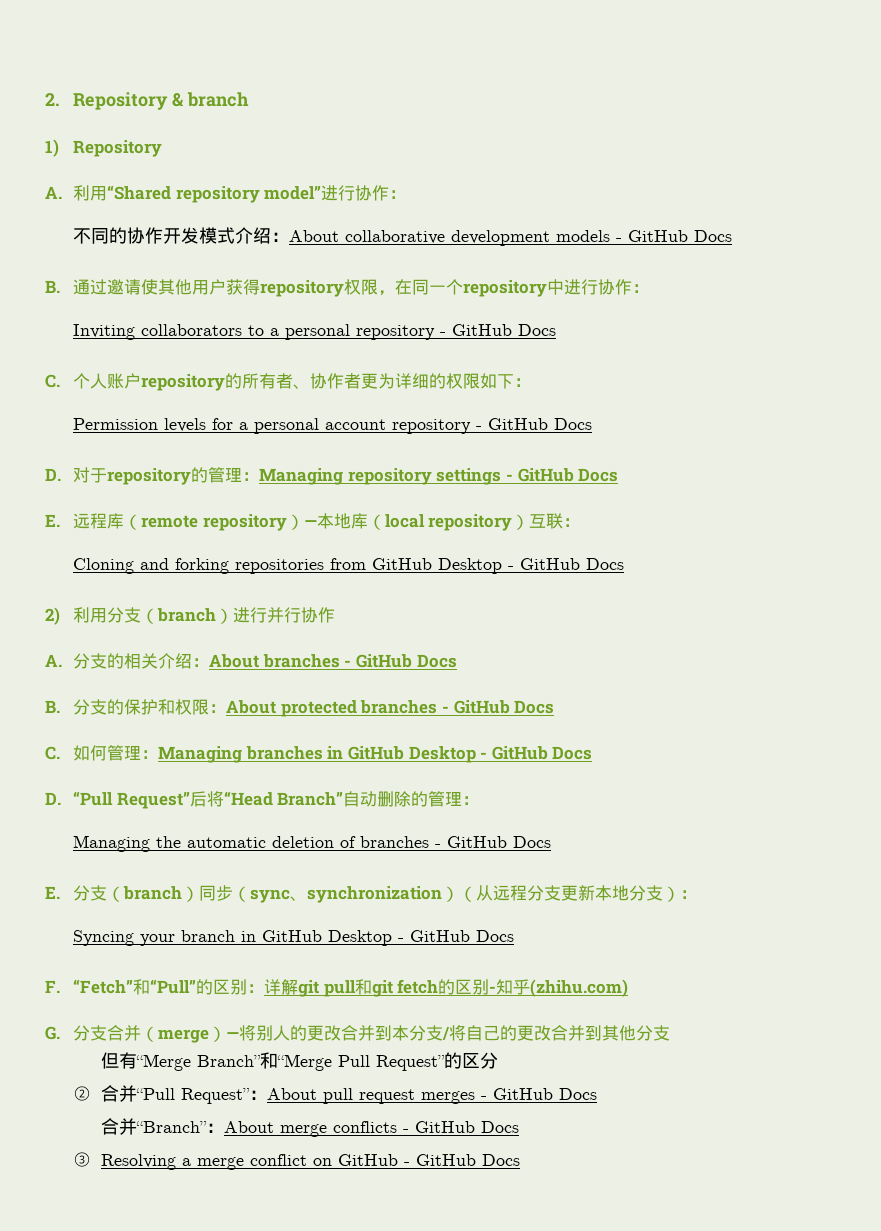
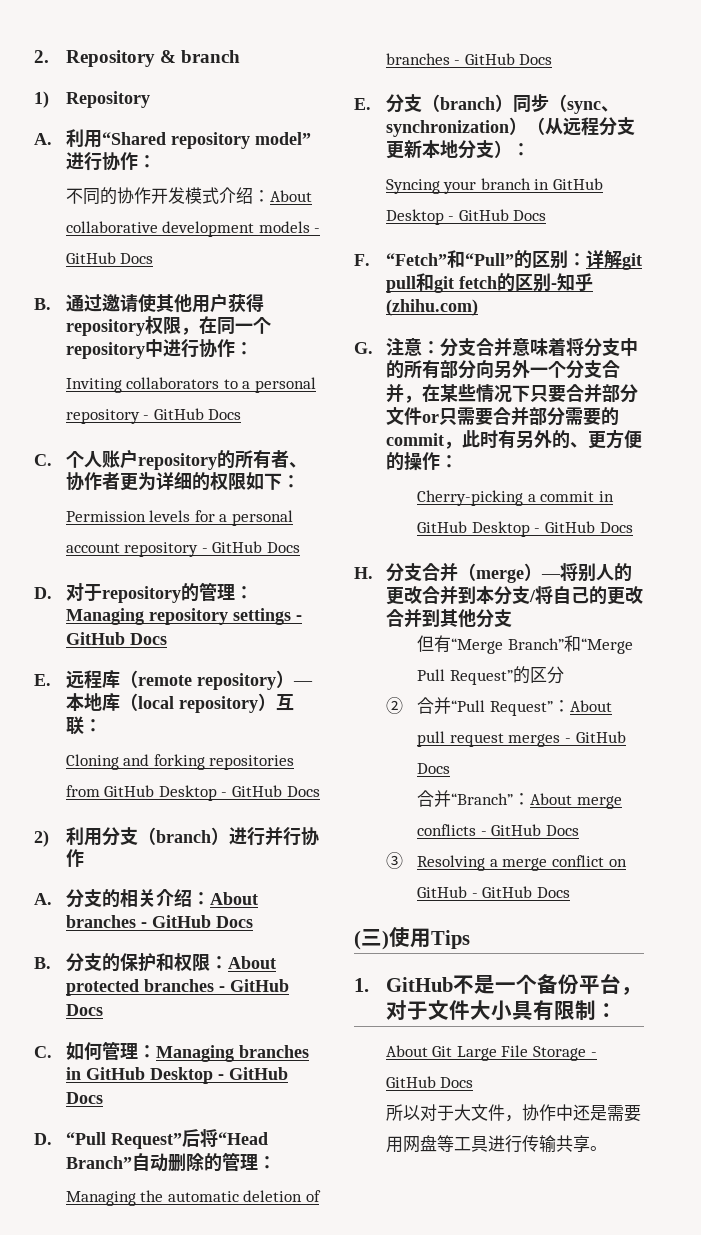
- G.分支合并（merge）—将别人的更改合并到本分支/将自己的更改合并到其他分支
+ G.注意：分支合并意味着将分支中的所有部分向另外一个分支合并，在某些情况下只要合并部分文件or只需要合并部分需要的commit，此时有另外的、更方便的操作：
+ Cherry-picking a commit in GitHub Desktop - GitHub Docs
+ H.分支合并（merge）—将别人的更改合并到本分支/将自己的更改合并到其他分支
+ (三)使用Tips
+ 1. GitHub不是一个备份平台，对于文件大小具有限制：
+ About Git Large File Storage - GitHub Docs
+ 所以对于大文件，协作中还是需要用网盘等工具进行传输共享。

